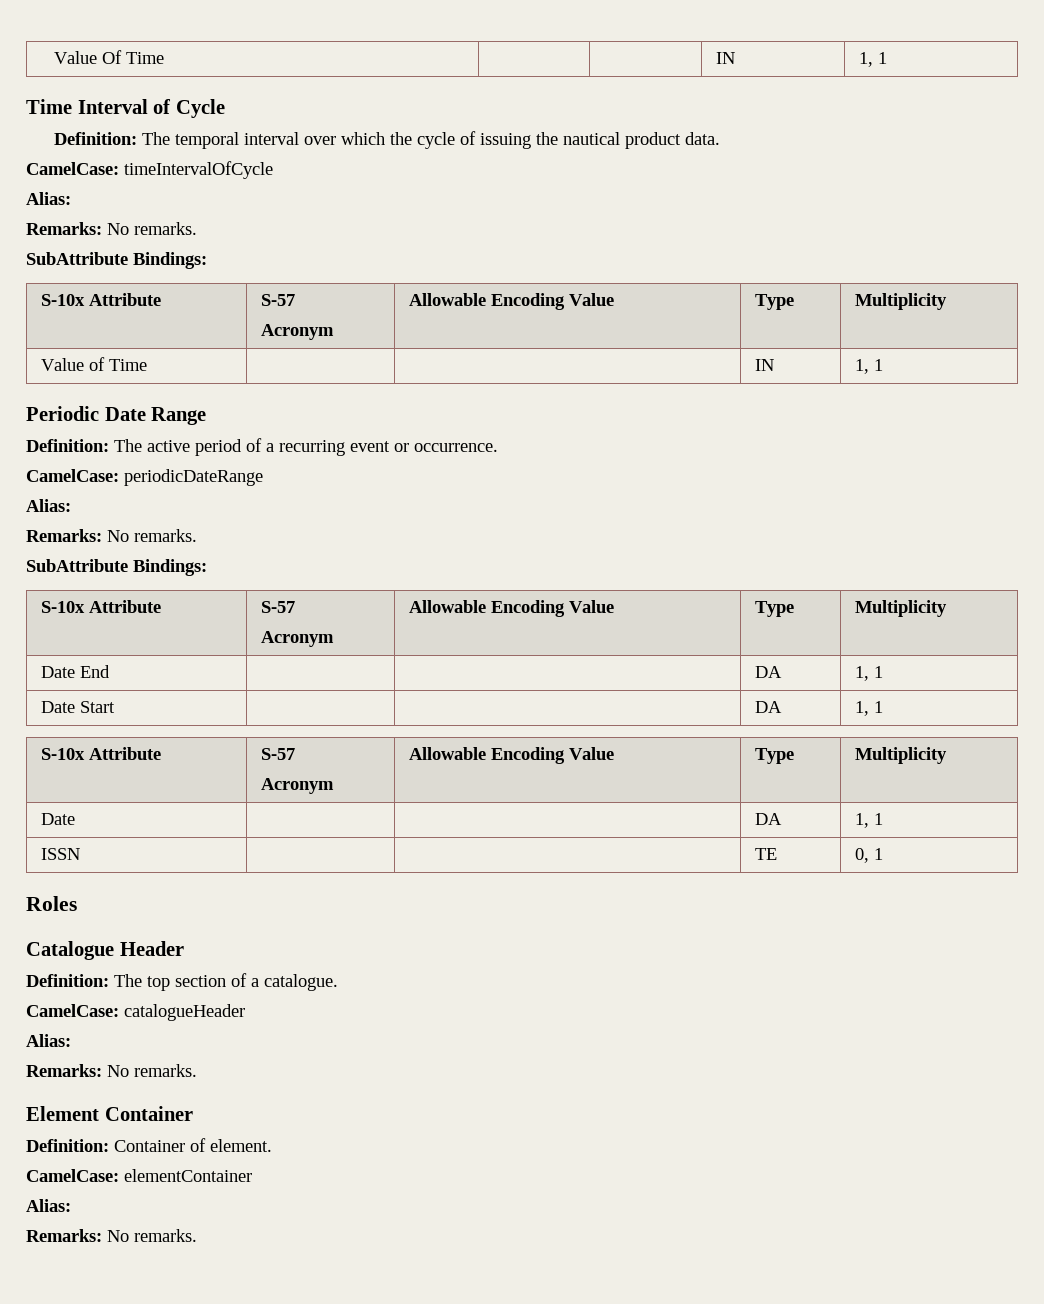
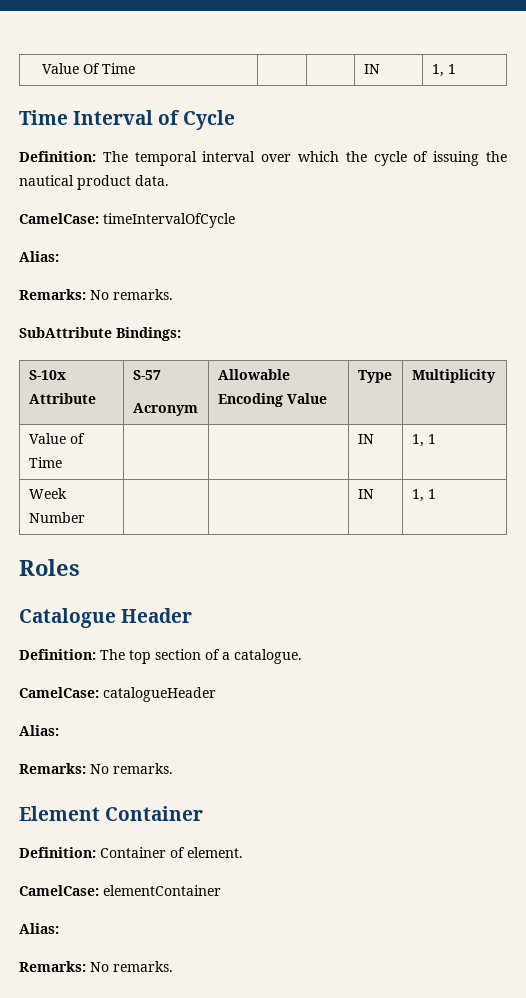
- Periodic Date Range
- Definition: The active period of a recurring event or occurrence.
- CamelCase: periodicDateRange
- Alias:
- Remarks: No remarks.
- SubAttribute Bindings:
- S-10x Attribute | S-57
- Acronym | Allowable Encoding Value | Type | Multiplicity
- Date End | | | DA | 1, 1
- Date Start | | | DA | 1, 1
- S-10x Attribute | S-57
- Acronym | Allowable Encoding Value | Type | Multiplicity
- Date | | | DA | 1, 1
- ISSN | | | TE | 0, 1
+ Week Number | | | IN | 1, 1

